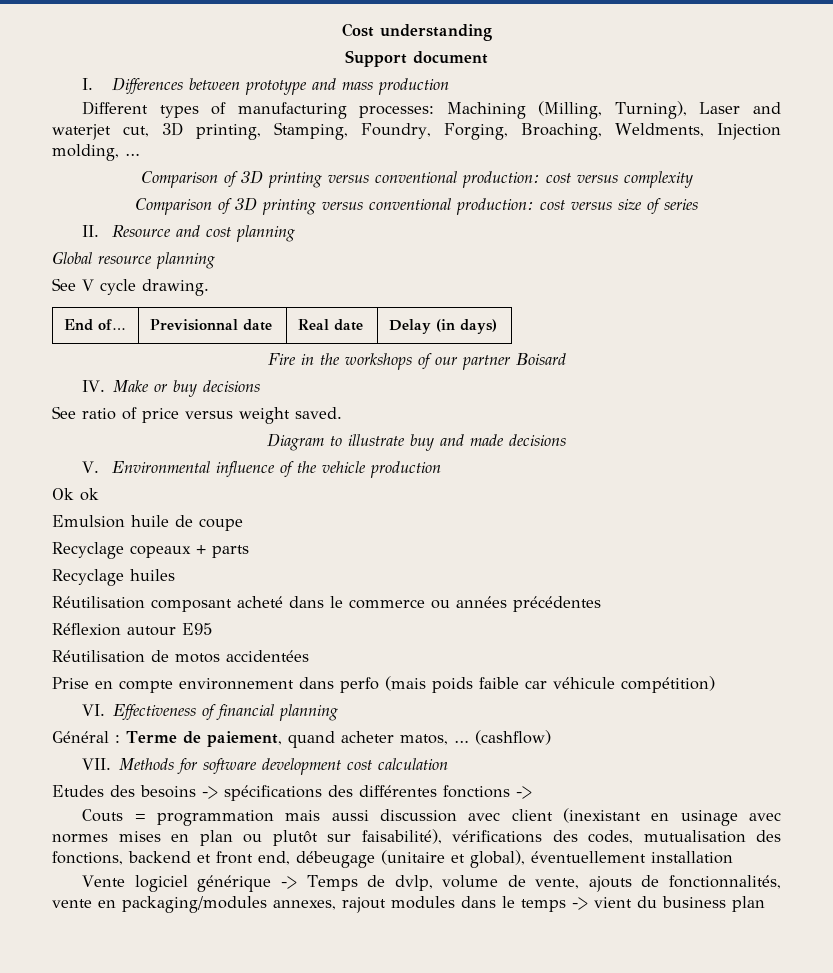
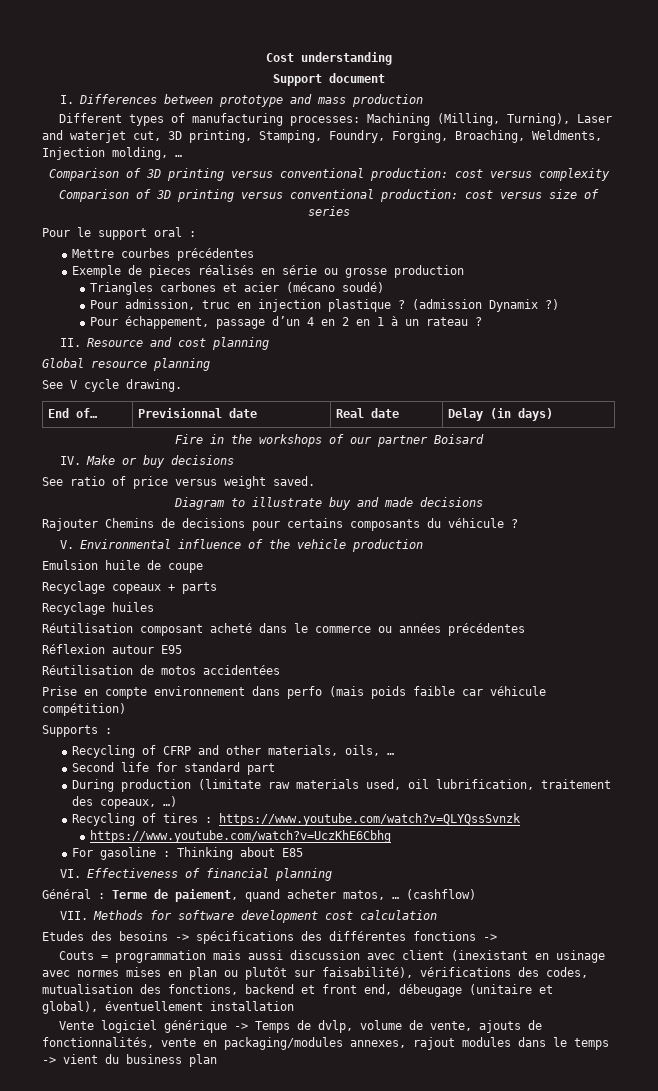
+ Pour le support oral :
+ Mettre courbes précédentes
+ Exemple de pieces réalisés en série ou grosse production
+ Triangles carbones et acier (mécano soudé)
+ Pour admission, truc en injection plastique ? (admission Dynamix ?)
+ Pour échappement, passage d’un 4 en 2 en 1 à un rateau ?
+ Rajouter Chemins de decisions pour certains composants du véhicule ?
- Ok ok
+ Supports :
+ Recycling of CFRP and other materials, oils, …
+ Second life for standard part
+ During production (limitate raw materials used, oil lubrification, traitement des copeaux, …)
+ Recycling of tires : https://www.youtube.com/watch?v=QLYQssSvnzk
+ https://www.youtube.com/watch?v=UczKhE6Cbhg
+ For gasoline : Thinking about E85

